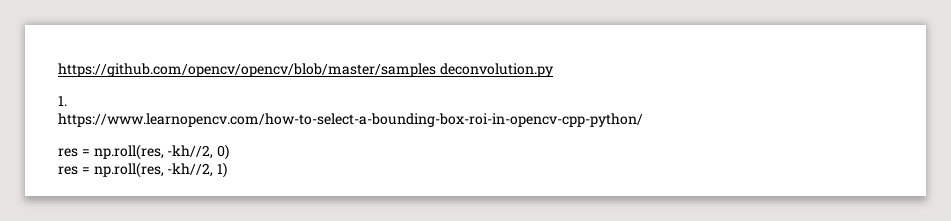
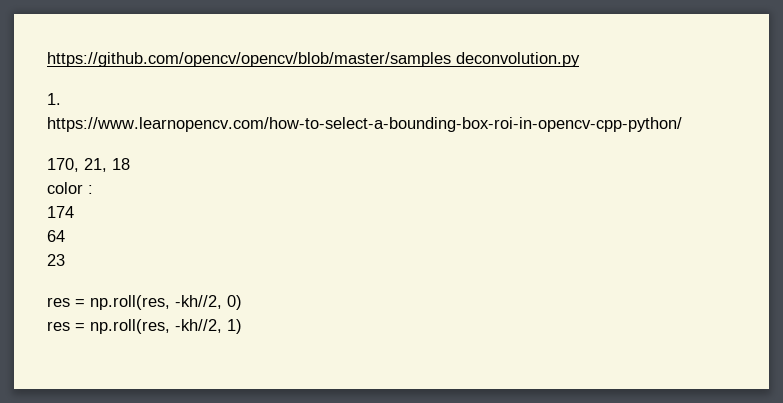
+ 170, 21, 18
+ color :
+ 174
+ 64
+ 23

